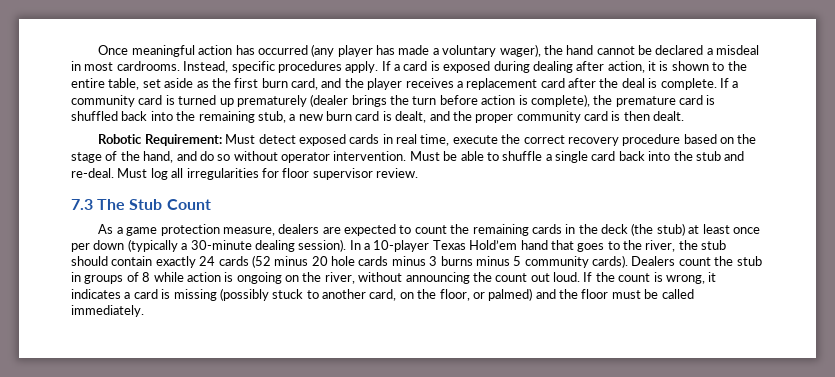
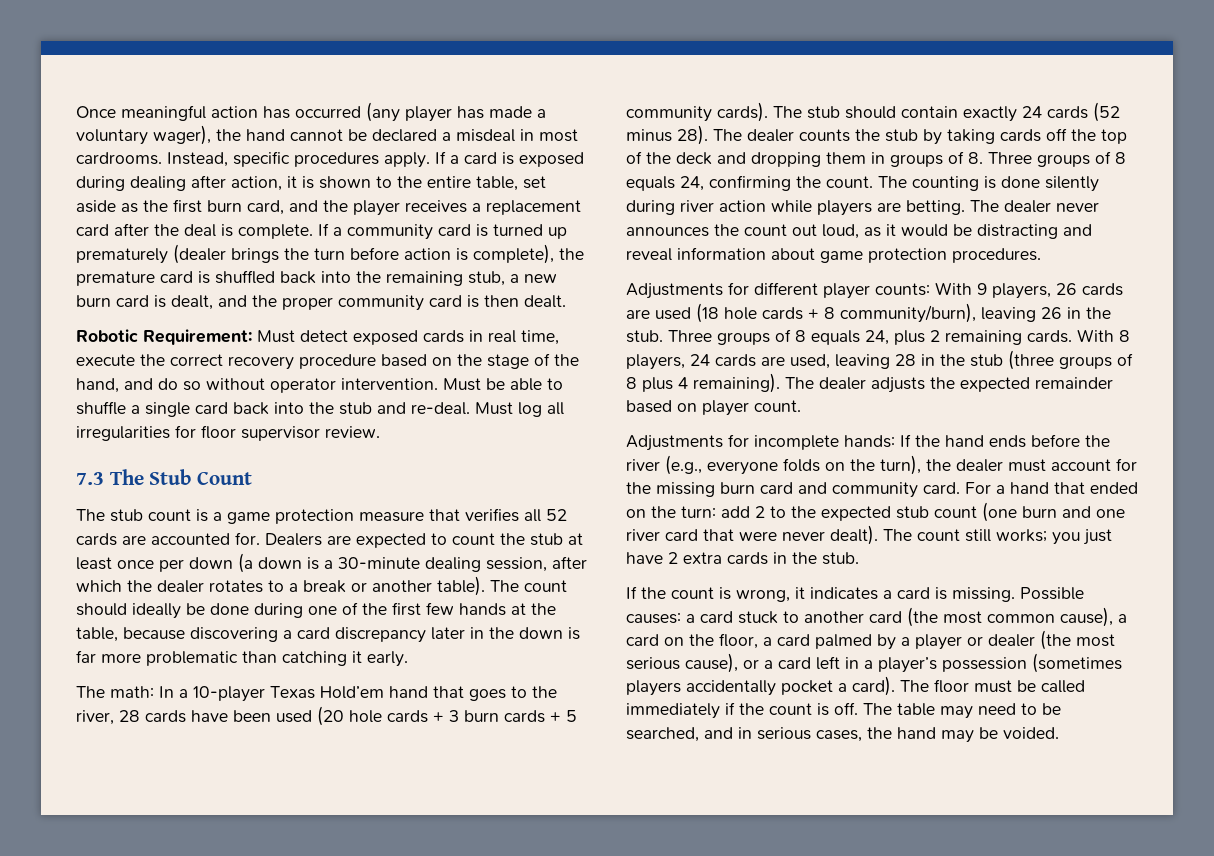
- As a game protection measure, dealers are expected to count the remaining cards in the deck (the stub) at least once per down (typically a 30-minute dealing session). In a 10-player Texas Hold’em hand that goes to the river, the stub should contain exactly 24 cards (52 minus 20 hole cards minus 3 burns minus 5 community cards). Dealers count the stub in groups of 8 while action is ongoing on the river, without announcing the count out loud. If the count is wrong, it indicates a card is missing (possibly stuck to another card, on the floor, or palmed) and the floor must be called immediately.
+ The stub count is a game protection measure that verifies all 52 cards are accounted for. Dealers are expected to count the stub at least once per down (a down is a 30-minute dealing session, after which the dealer rotates to a break or another table). The count should ideally be done during one of the first few hands at the table, because discovering a card discrepancy later in the down is far more problematic than catching it early.
+ The math: In a 10-player Texas Hold’em hand that goes to the river, 28 cards have been used (20 hole cards + 3 burn cards + 5 community cards). The stub should contain exactly 24 cards (52 minus 28). The dealer counts the stub by taking cards off the top of the deck and dropping them in groups of 8. Three groups of 8 equals 24, confirming the count. The counting is done silently during river action while players are betting. The dealer never announces the count out loud, as it would be distracting and reveal information about game protection procedures.
+ Adjustments for different player counts: With 9 players, 26 cards are used (18 hole cards + 8 community/burn), leaving 26 in the stub. Three groups of 8 equals 24, plus 2 remaining cards. With 8 players, 24 cards are used, leaving 28 in the stub (three groups of 8 plus 4 remaining). The dealer adjusts the expected remainder based on player count.
+ Adjustments for incomplete hands: If the hand ends before the river (e.g., everyone folds on the turn), the dealer must account for the missing burn card and community card. For a hand that ended on the turn: add 2 to the expected stub count (one burn and one river card that were never dealt). The count still works; you just have 2 extra cards in the stub.
+ If the count is wrong, it indicates a card is missing. Possible causes: a card stuck to another card (the most common cause), a card on the floor, a card palmed by a player or dealer (the most serious cause), or a card left in a player’s possession (sometimes players accidentally pocket a card). The floor must be called immediately if the count is off. The table may need to be searched, and in serious cases, the hand may be voided.

